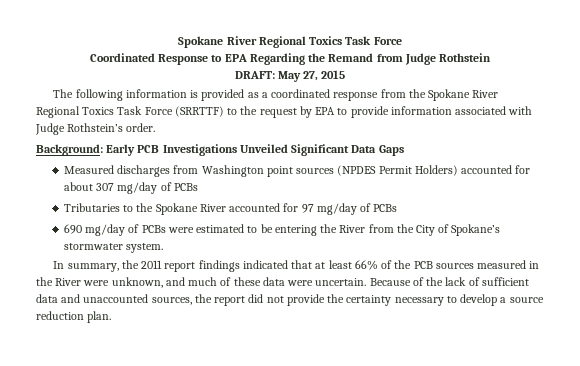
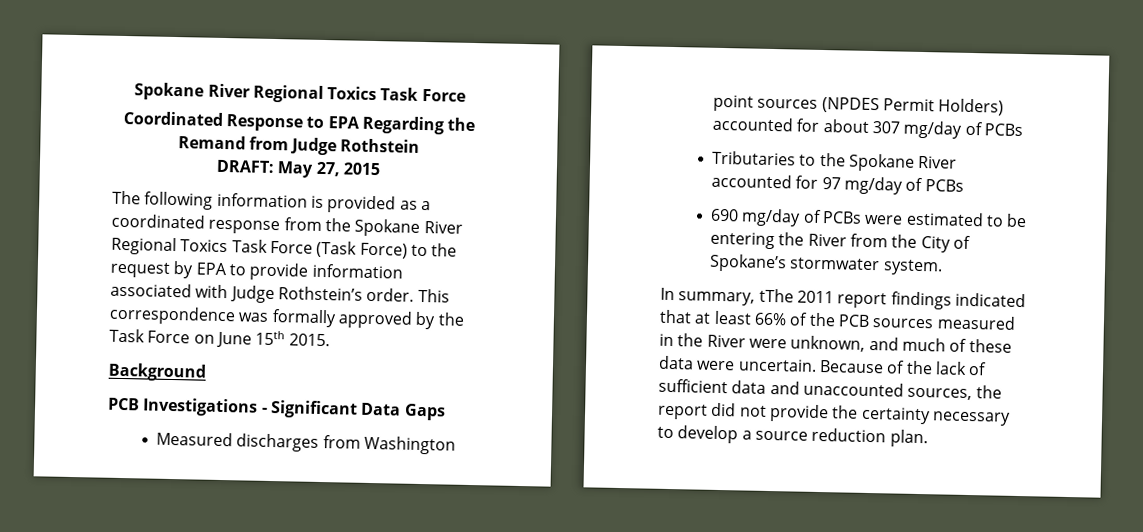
- The following information is provided as a coordinated response from the Spokane River Regional Toxics Task Force (SRRTTF) to the request by EPA to provide information associated with Judge Rothstein’s order.
- Background: Early PCB Investigations Unveiled Significant Data Gaps
+ The following information is provided as a coordinated response from the Spokane River Regional Toxics Task Force (Task Force) to the request by EPA to provide information associated with Judge Rothstein’s order. This correspondence was formally approved by the Task Force on June 15th 2015.
+ Background
+ PCB Investigations - Significant Data Gaps
- In summary, the 2011 report findings indicated that at least 66% of the PCB sources measured in the River were unknown, and much of these data were uncertain.
+ In summary, tThe 2011 report findings indicated that at least 66% of the PCB sources measured in the River were unknown, and much of these data were uncertain.

